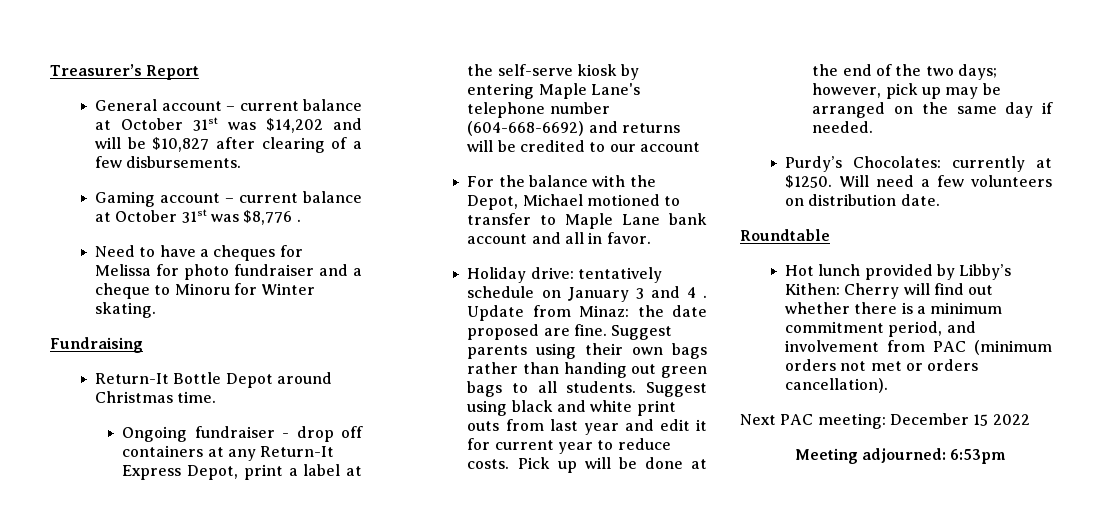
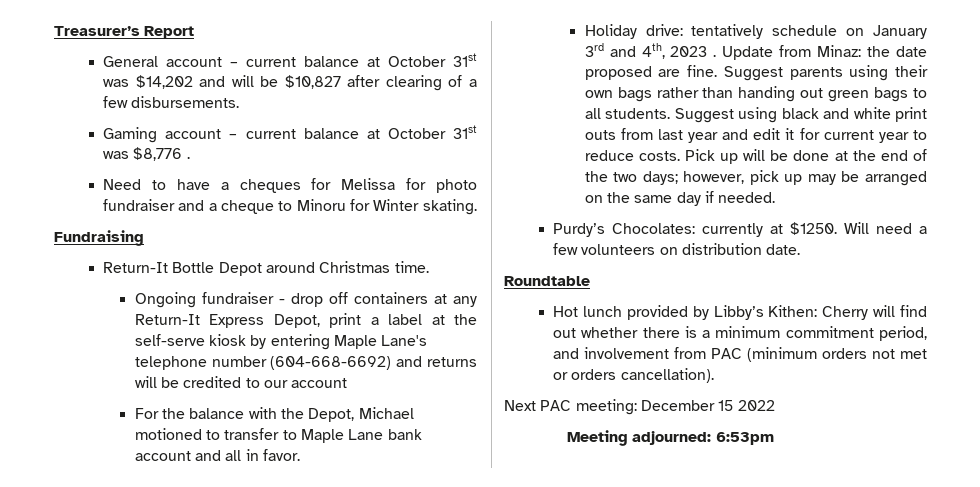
- Holiday drive: tentatively schedule on January 3 and 4 .
+ Holiday drive: tentatively schedule on January 3rd and 4th, 2023 .

